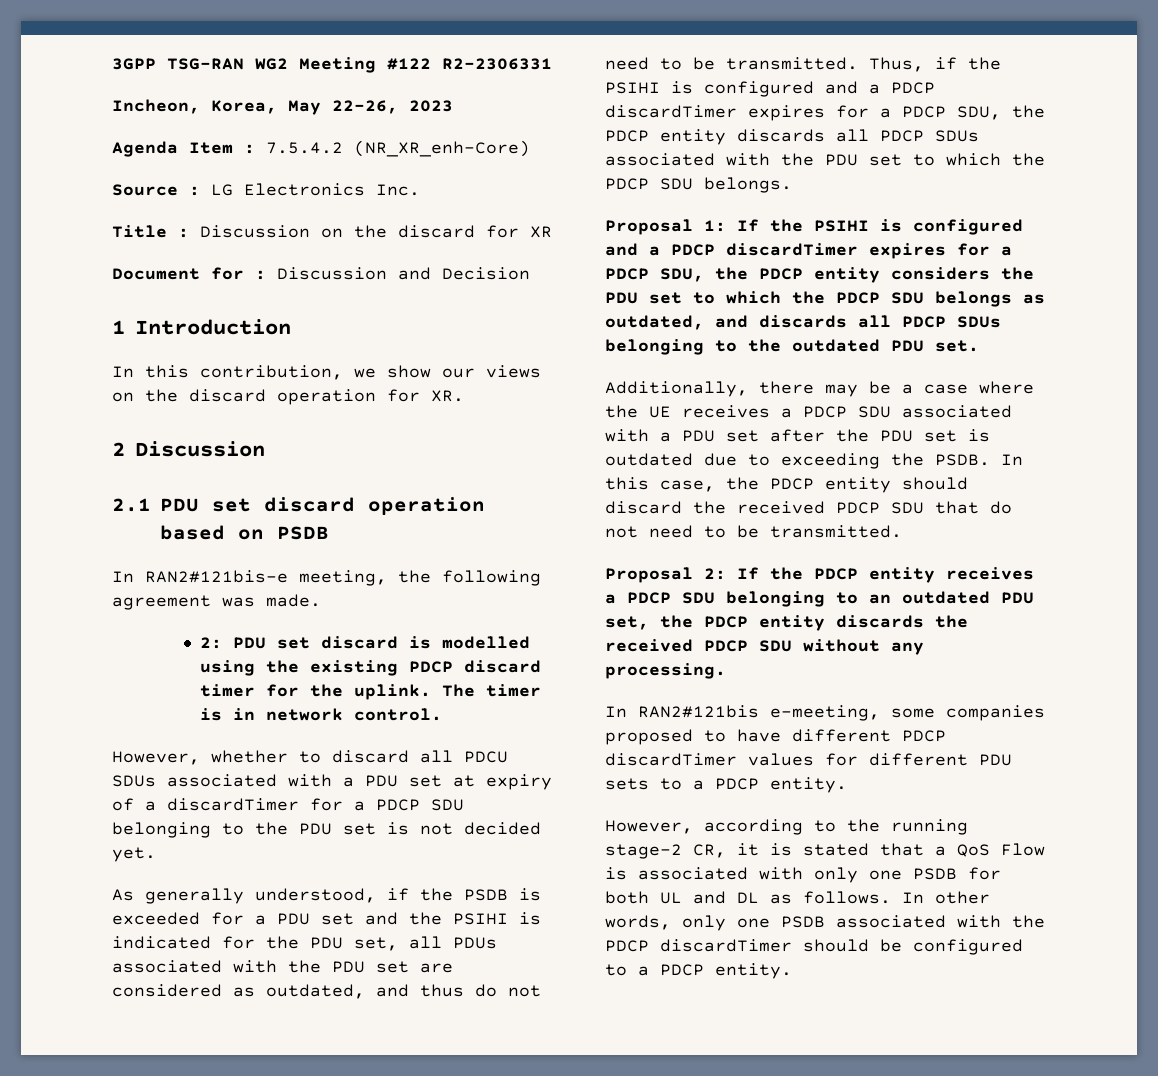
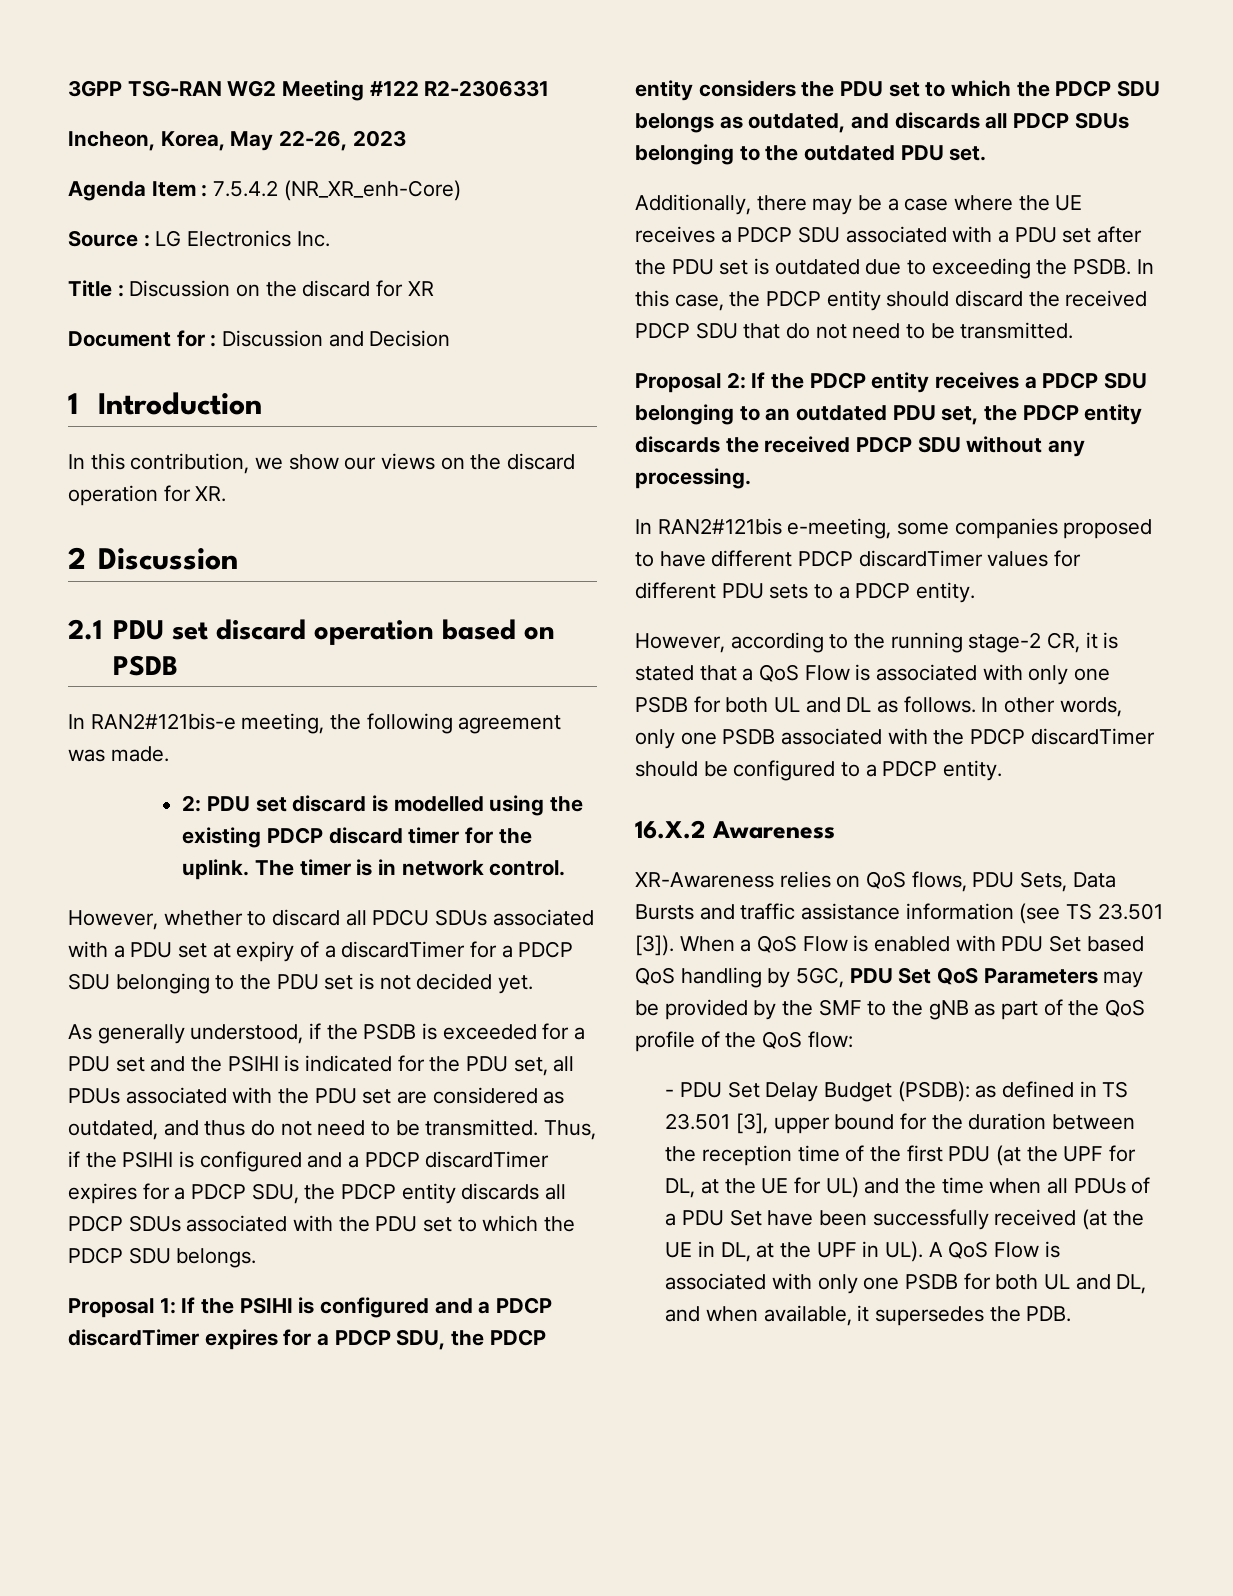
+ 16.X.2 Awareness
+ XR-Awareness relies on QoS flows, PDU Sets, Data Bursts and traffic assistance information (see TS 23.501 [3]). When a QoS Flow is enabled with PDU Set based QoS handling by 5GC, PDU Set QoS Parameters may be provided by the SMF to the gNB as part of the QoS profile of the QoS flow:
+ - PDU Set Delay Budget (PSDB): as defined in TS 23.501 [3], upper bound for the duration between the reception time of the first PDU (at the UPF for DL, at the UE for UL) and the time when all PDUs of a PDU Set have been successfully received (at the UE in DL, at the UPF in UL). A QoS Flow is associated with only one PSDB for both UL and DL, and when available, it supersedes the PDB.

